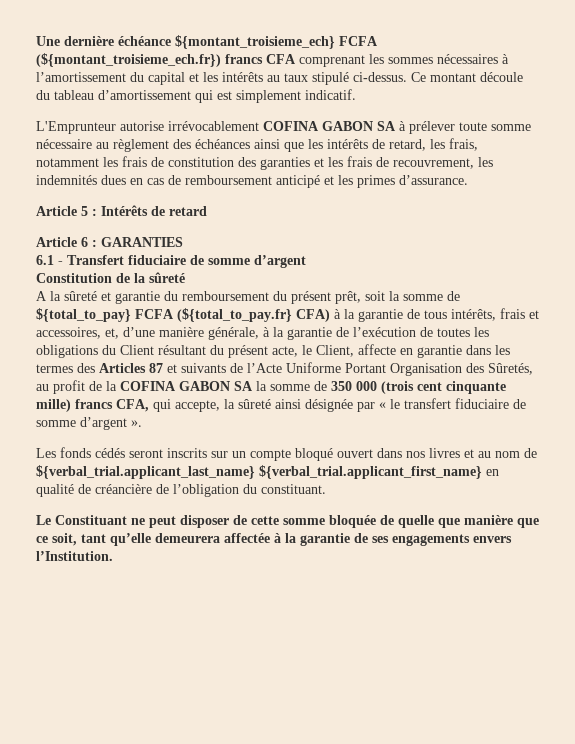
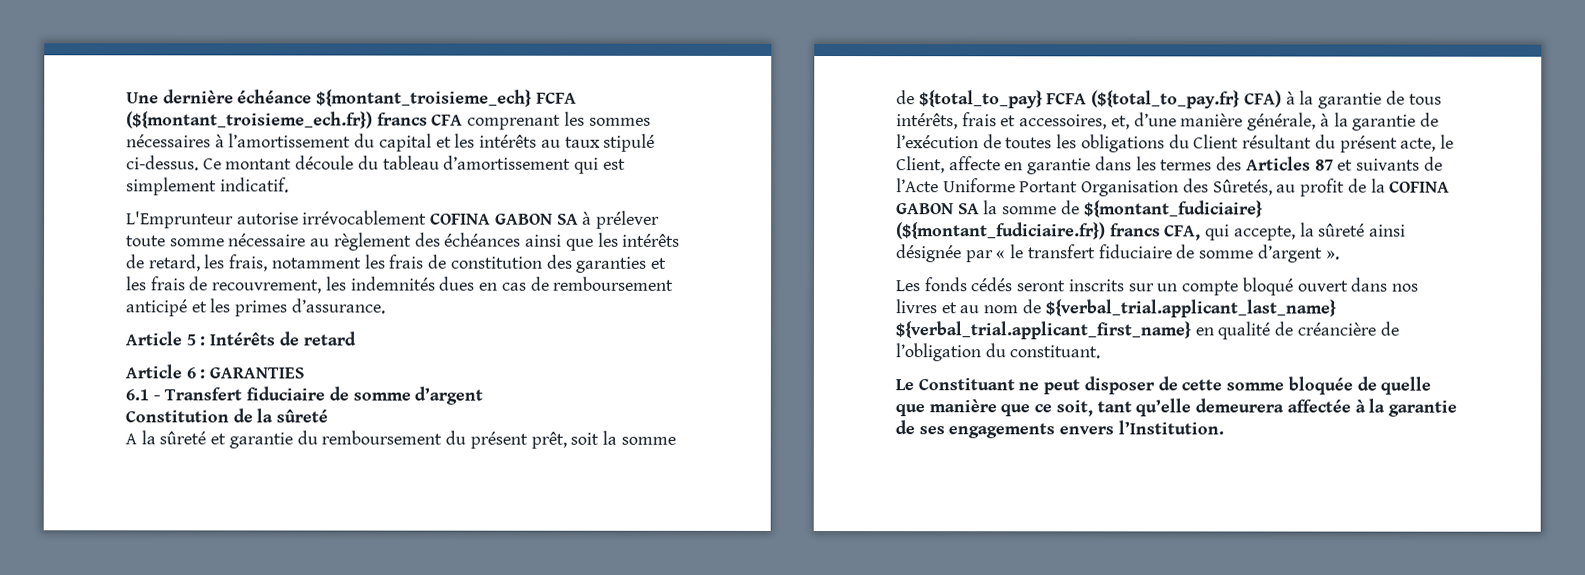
- A la sûreté et garantie du remboursement du présent prêt, soit la somme de ${total_to_pay} FCFA (${total_to_pay.fr} CFA) à la garantie de tous intérêts, frais et accessoires, et, d’une manière générale, à la garantie de l’exécution de toutes les obligations du Client résultant du présent acte, le Client, affecte en garantie dans les termes des Articles 87 et suivants de l’Acte Uniforme Portant Organisation des Sûretés, au profit de la COFINA GABON SA la somme de 350 000 (trois cent cinquante mille) francs CFA, qui accepte, la sûreté ainsi désignée par « le transfert fiduciaire de somme d’argent ».
+ A la sûreté et garantie du remboursement du présent prêt, soit la somme de ${total_to_pay} FCFA (${total_to_pay.fr} CFA) à la garantie de tous intérêts, frais et accessoires, et, d’une manière générale, à la garantie de l’exécution de toutes les obligations du Client résultant du présent acte, le Client, affecte en garantie dans les termes des Articles 87 et suivants de l’Acte Uniforme Portant Organisation des Sûretés, au profit de la COFINA GABON SA la somme de ${montant_fudiciaire} (${montant_fudiciaire.fr}) francs CFA, qui accepte, la sûreté ainsi désignée par « le transfert fiduciaire de somme d’argent ».

